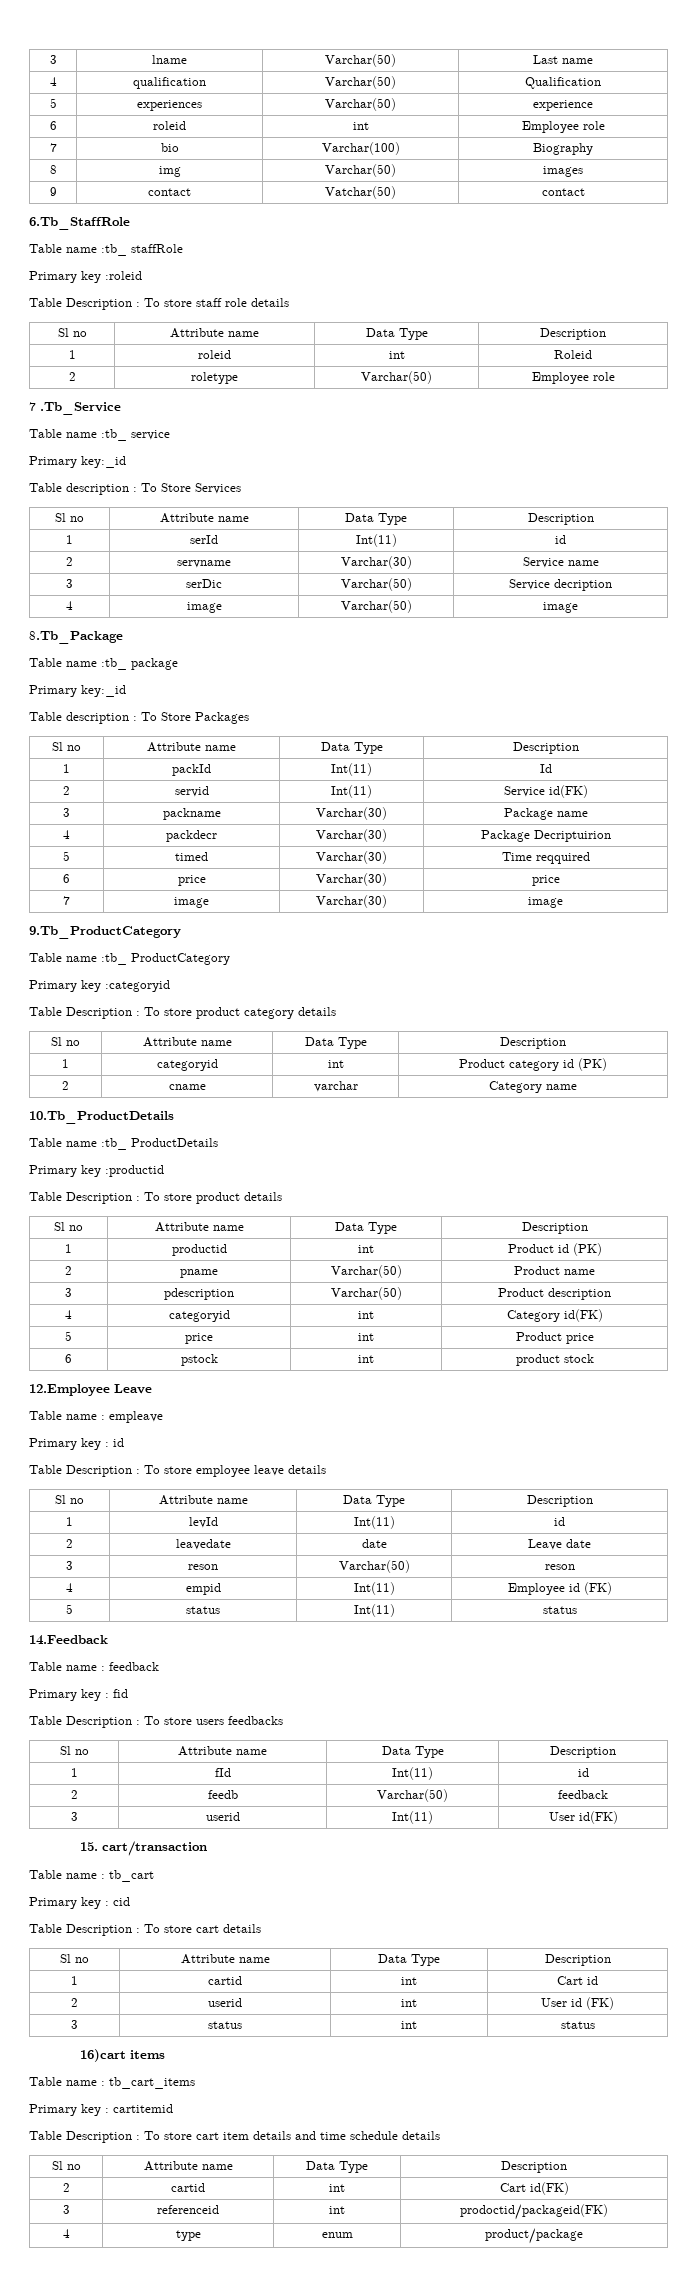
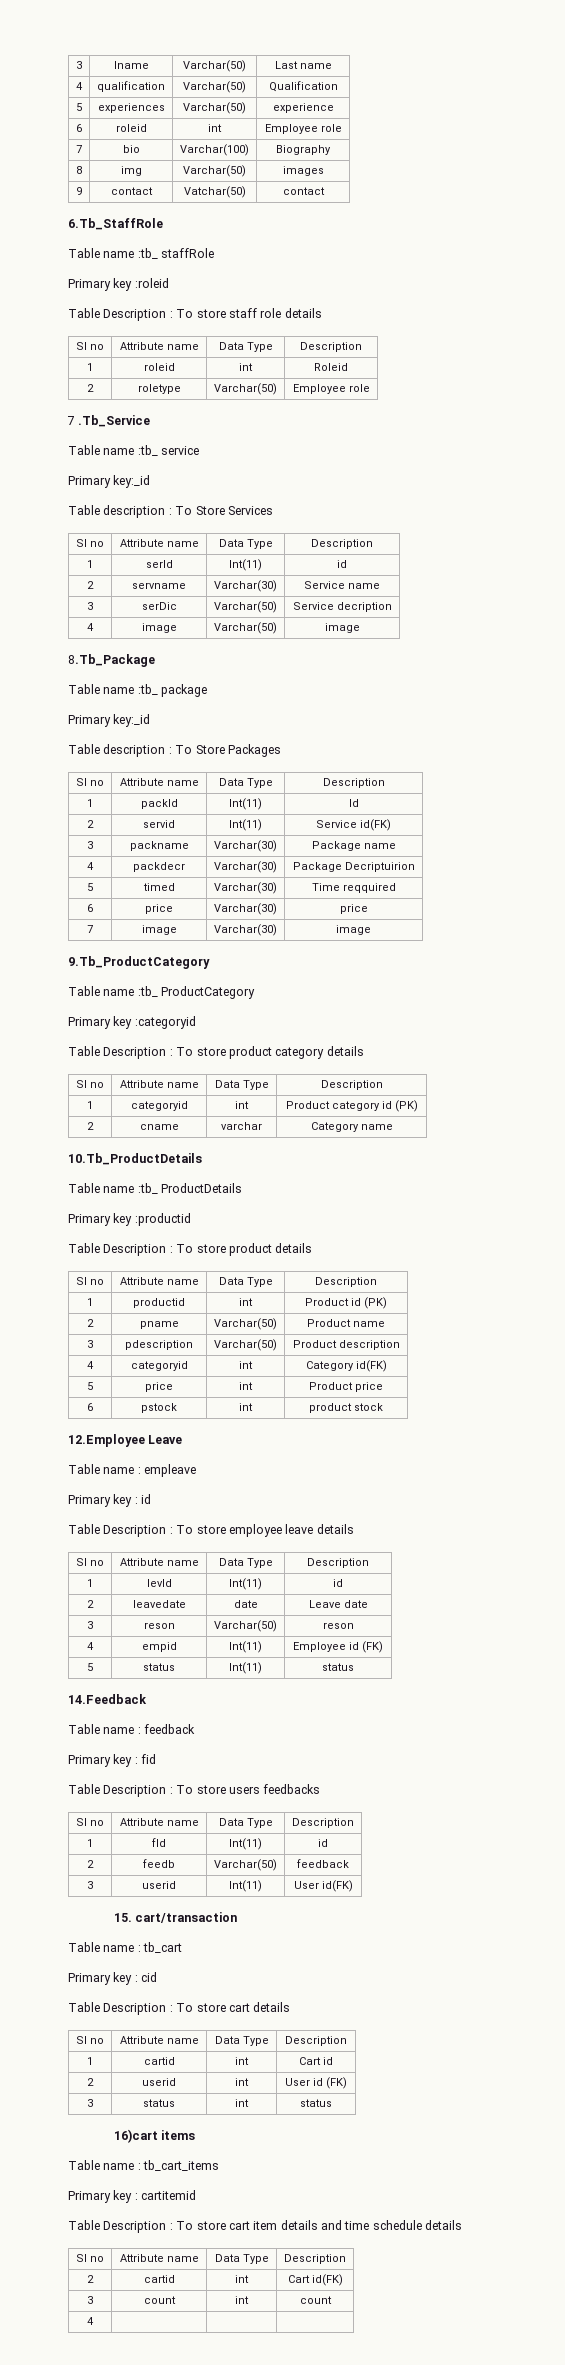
- 3 | referenceid | int | prodoctid/packageid(FK)
- 4 | type | enum | product/package
+ 3 | count | int | count
+ 4 | | |

